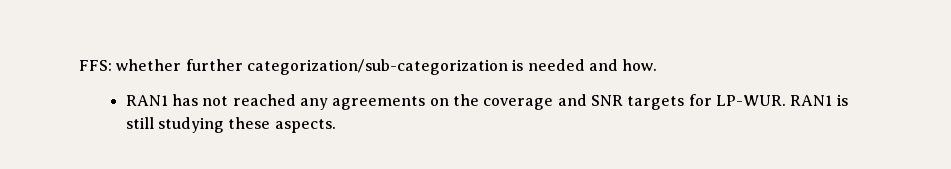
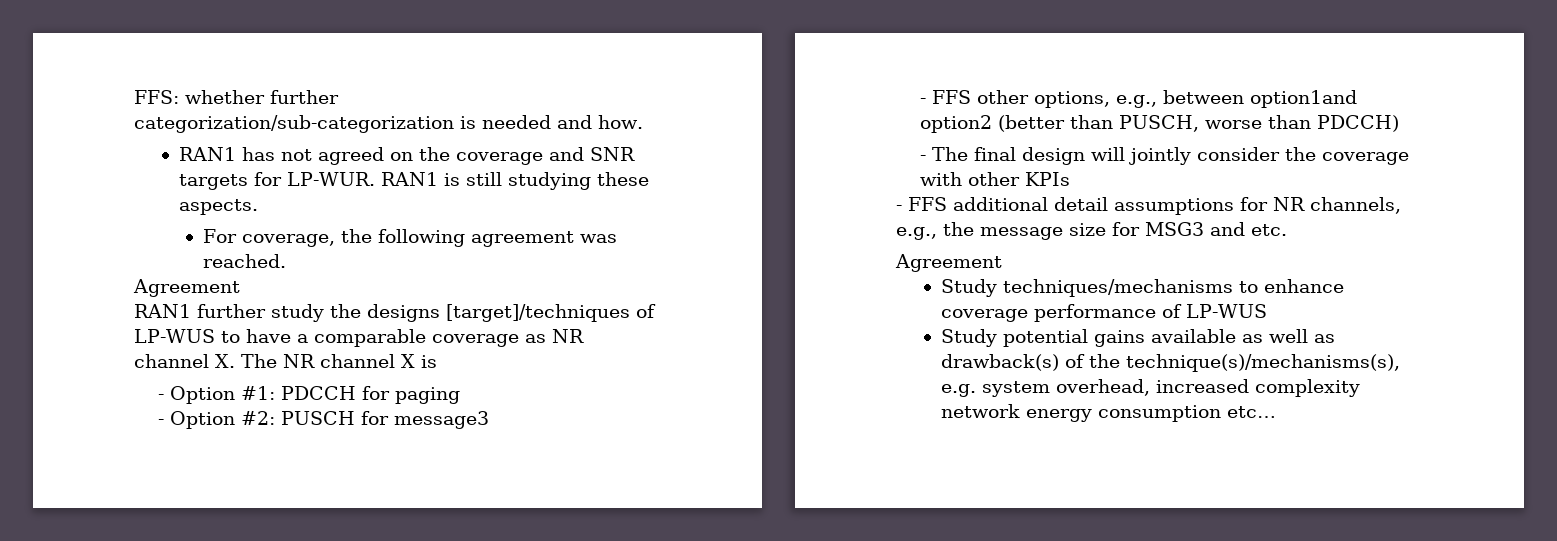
- RAN1 has not reached any agreements on the coverage and SNR targets for LP-WUR.
+ RAN1 has not agreed on the coverage and SNR targets for LP-WUR.
+ For coverage, the following agreement was reached.
+ Agreement
+ RAN1 further study the designs [target]/techniques of LP-WUS to have a comparable coverage as NR channel X. The NR channel X is
+ - Option #1: PDCCH for paging
+ - Option #2: PUSCH for message3
+ - FFS other options, e.g., between option1and option2 (better than PUSCH, worse than PDCCH)
+ - The final design will jointly consider the coverage with other KPIs
+ - FFS additional detail assumptions for NR channels, e.g., the message size for MSG3 and etc.
+ Agreement
+ Study techniques/mechanisms to enhance coverage performance of LP-WUS
+ Study potential gains available as well as drawback(s) of the technique(s)/mechanisms(s), e.g. system overhead, increased complexity network energy consumption etc…

